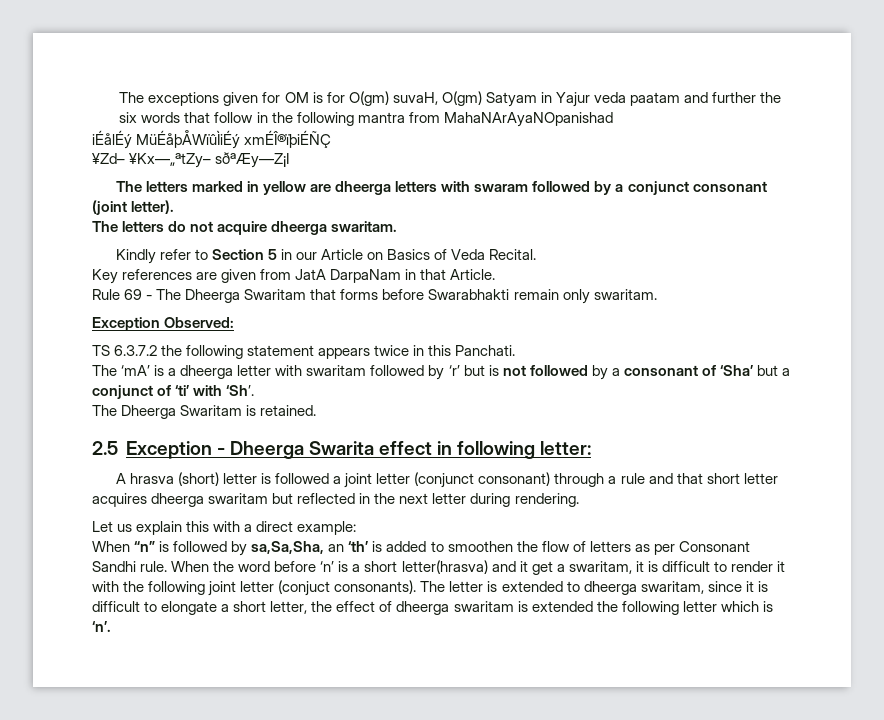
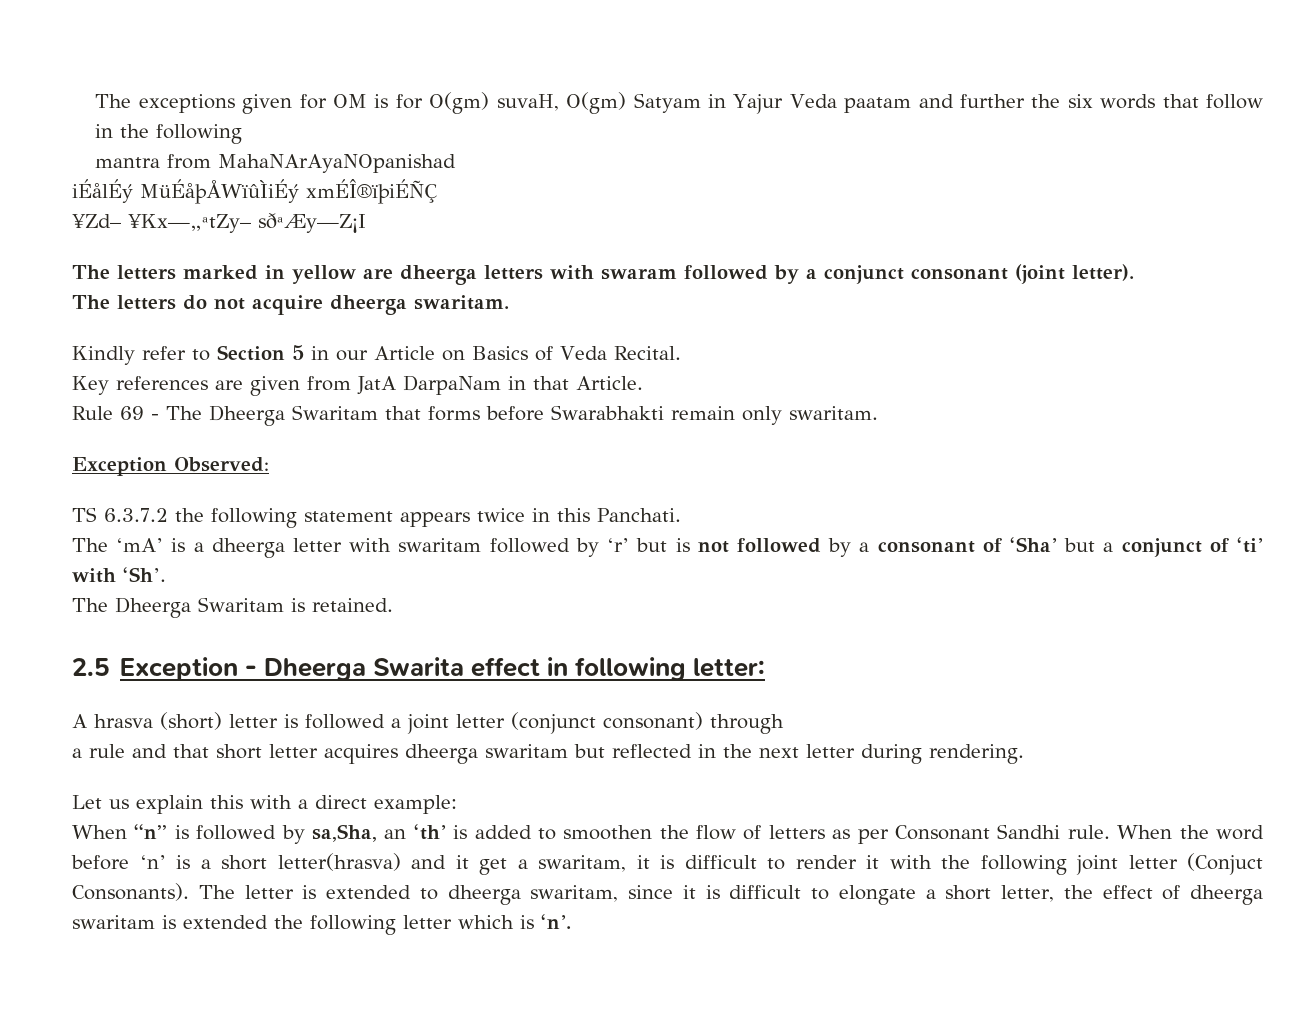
- The exceptions given for OM is for O(gm) suvaH, O(gm) Satyam in Yajur veda paatam and further the six words that follow in the following mantra from MahaNArAyaNOpanishad
+ The exceptions given for OM is for O(gm) suvaH, O(gm) Satyam in Yajur Veda paatam and further the six words that follow in the following
+ mantra from MahaNArAyaNOpanishad
- A hrasva (short) letter is followed a joint letter (conjunct consonant) through a rule and that short letter acquires dheerga swaritam but reflected in the next letter during rendering.
+ A hrasva (short) letter is followed a joint letter (conjunct consonant) through
+ a rule and that short letter acquires dheerga swaritam but reflected in the next letter during rendering.
- When “n” is followed by sa,Sa,Sha, an ‘th’ is added to smoothen the flow of letters as per Consonant Sandhi rule.
+ When “n” is followed by sa,Sha, an ‘th’ is added to smoothen the flow of letters as per Consonant Sandhi rule.
- When the word before ‘n’ is a short letter(hrasva) and it get a swaritam, it is difficult to render it with the following joint letter (conjuct consonants).
+ When the word before ‘n’ is a short letter(hrasva) and it get a swaritam, it is difficult to render it with the following joint letter (Conjuct Consonants).

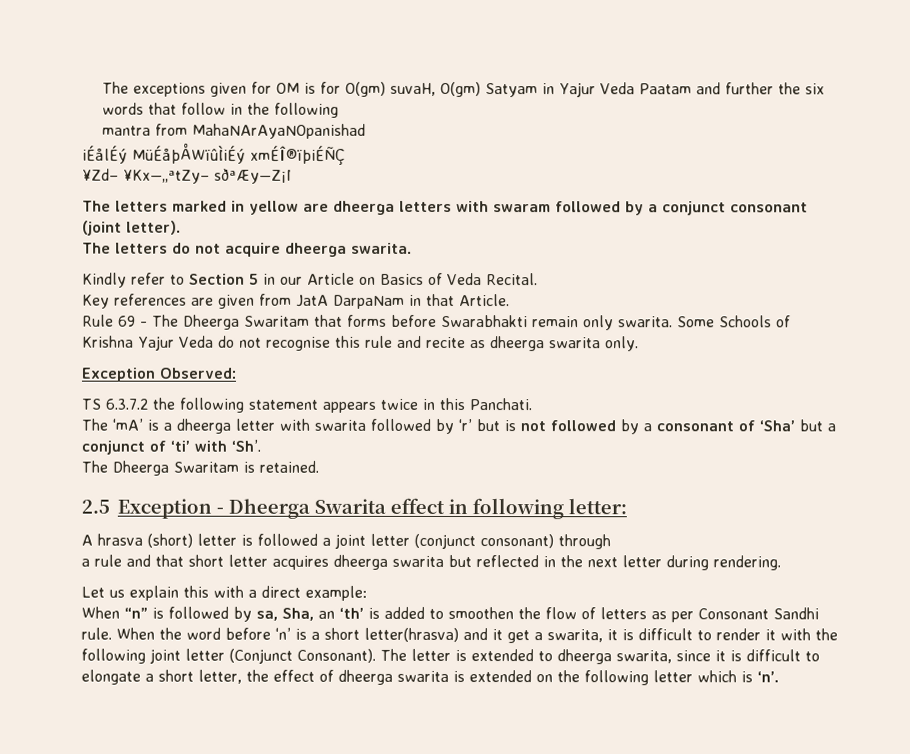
- The exceptions given for OM is for O(gm) suvaH, O(gm) Satyam in Yajur Veda paatam and further the six words that follow in the following
+ The exceptions given for OM is for O(gm) suvaH, O(gm) Satyam in Yajur Veda Paatam and further the six words that follow in the following
- The letters do not acquire dheerga swaritam.
+ The letters do not acquire dheerga swarita.
- Rule 69 - The Dheerga Swaritam that forms before Swarabhakti remain only swaritam.
+ Rule 69 - The Dheerga Swaritam that forms before Swarabhakti remain only swarita. Some Schools of Krishna Yajur Veda do not recognise this rule and recite as dheerga swarita only.
- The ‘mA’ is a dheerga letter with swaritam followed by ‘r’ but is not followed by a consonant of ‘Sha’ but a conjunct of ‘ti’ with ‘Sh’.
+ The ‘mA’ is a dheerga letter with swarita followed by ‘r’ but is not followed by a consonant of ‘Sha’ but a conjunct of ‘ti’ with ‘Sh’.
- a rule and that short letter acquires dheerga swaritam but reflected in the next letter during rendering.
+ a rule and that short letter acquires dheerga swarita but reflected in the next letter during rendering.
- When “n” is followed by sa,Sha, an ‘th’ is added to smoothen the flow of letters as per Consonant Sandhi rule.
+ When “n” is followed by sa, Sha, an ‘th’ is added to smoothen the flow of letters as per Consonant Sandhi rule.
- When the word before ‘n’ is a short letter(hrasva) and it get a swaritam, it is difficult to render it with the following joint letter (Conjuct Consonants).
+ When the word before ‘n’ is a short letter(hrasva) and it get a swarita, it is difficult to render it with the following joint letter (Conjunct Consonant).
- The letter is extended to dheerga swaritam, since it is difficult to elongate a short letter, the effect of dheerga swaritam is extended the following letter which is ‘n’.
+ The letter is extended to dheerga swarita, since it is difficult to elongate a short letter, the effect of dheerga swarita is extended on the following letter which is ‘n’.

